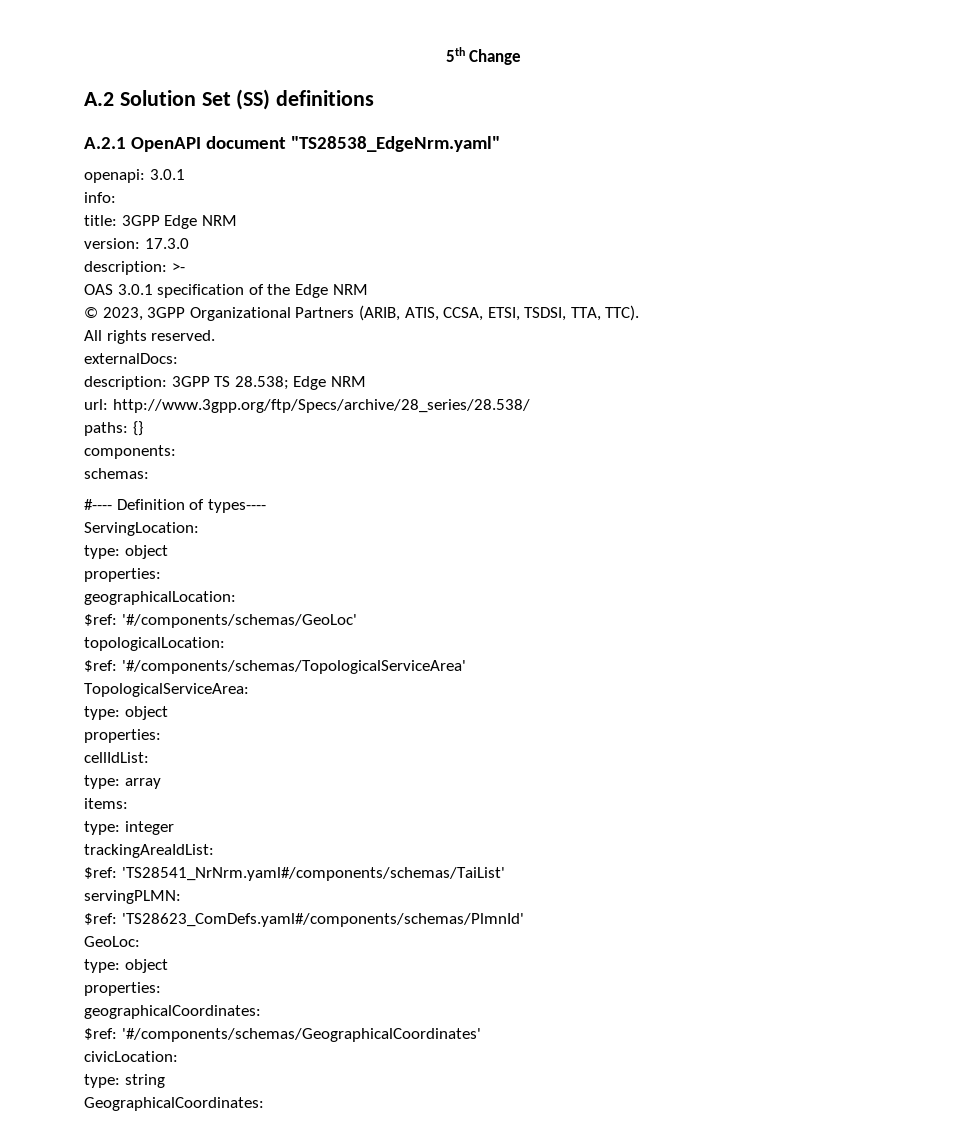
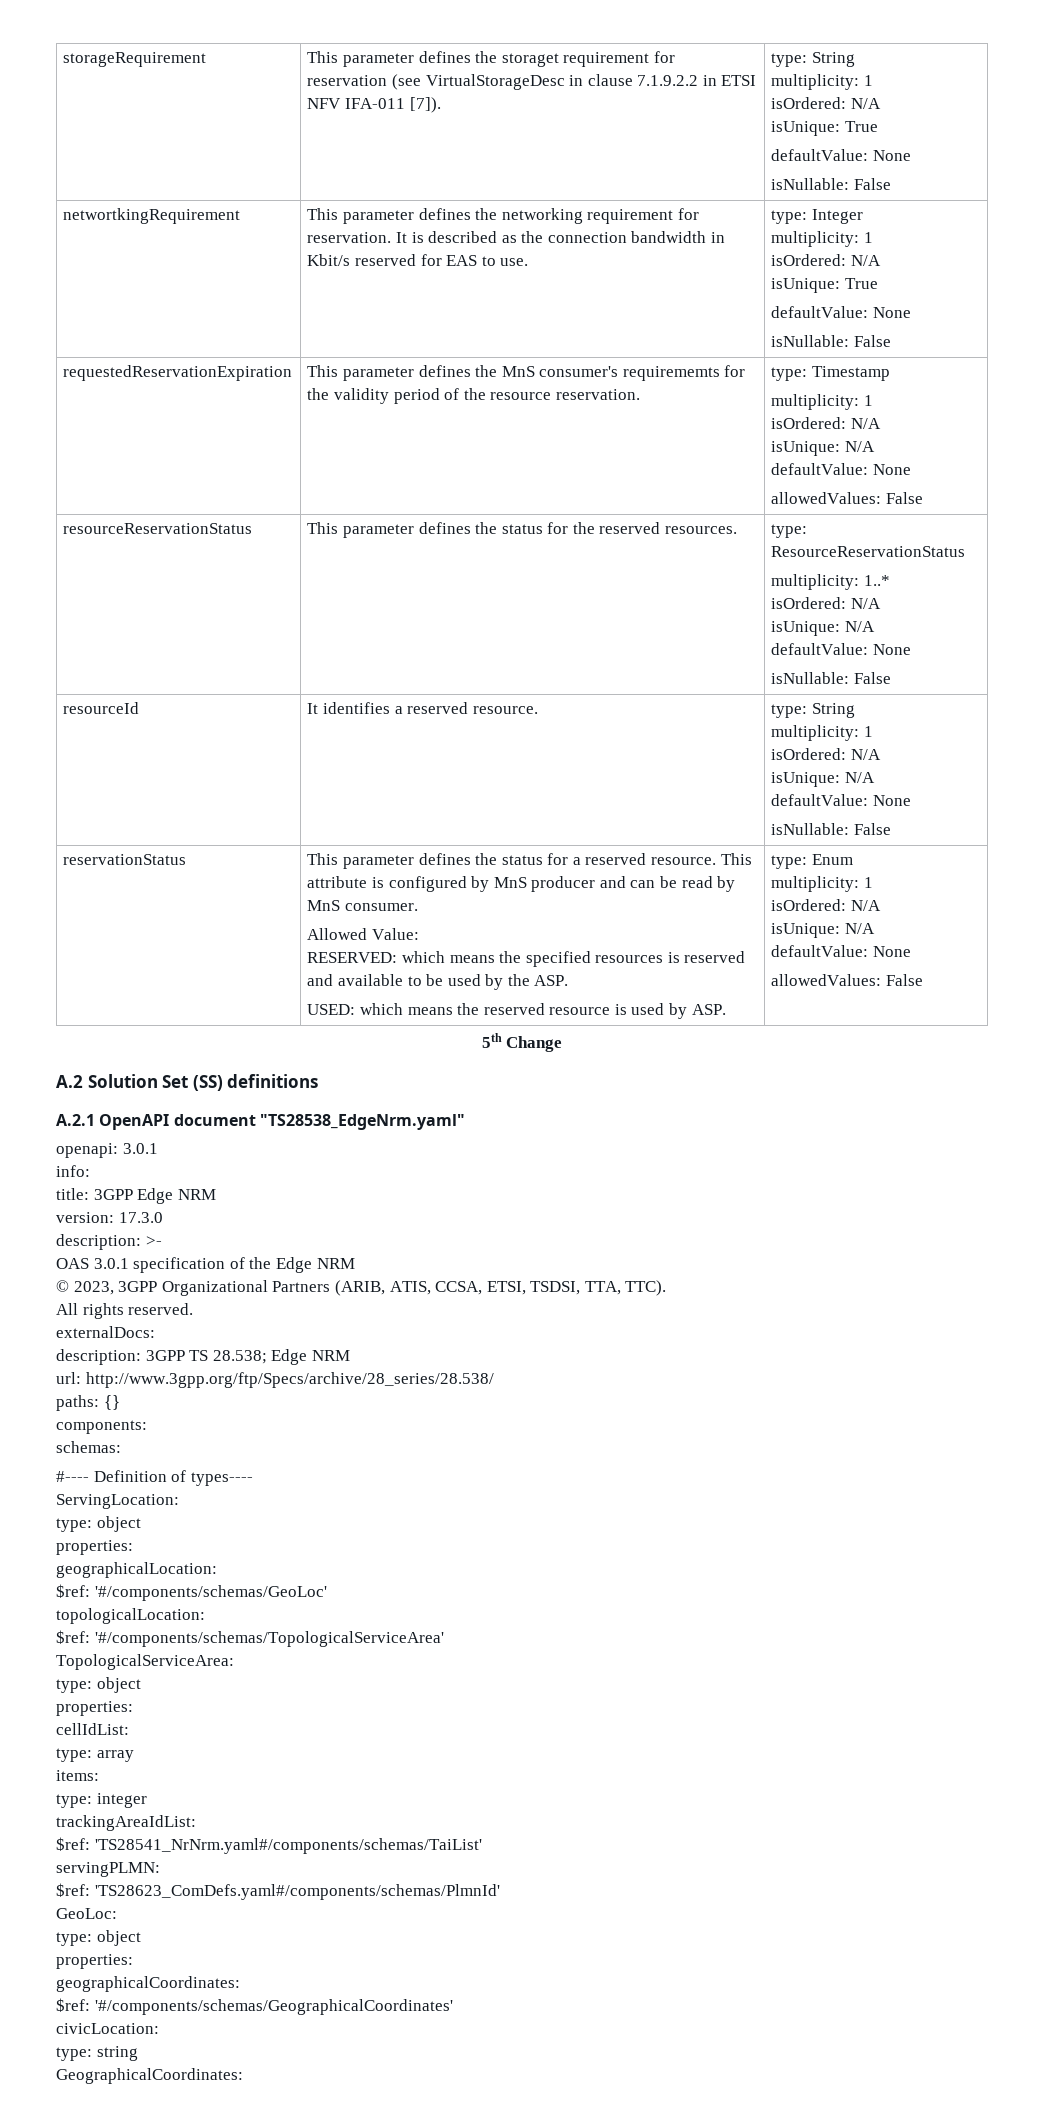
+ storageRequirement | This parameter defines the storaget requirement for reservation (see VirtualStorageDesc in clause 7.1.9.2.2 in ETSI NFV IFA-011 [7]). | type: String
+ multiplicity: 1
+ isOrdered: N/A
+ isUnique: True
+ defaultValue: None
+ isNullable: False
+ networtkingRequirement | This parameter defines the networking requirement for reservation. It is described as the connection bandwidth in Kbit/s reserved for EAS to use. | type: Integer
+ multiplicity: 1
+ isOrdered: N/A
+ isUnique: True
+ defaultValue: None
+ isNullable: False
+ requestedReservationExpiration | This parameter defines the MnS consumer's requirememts for the validity period of the resource reservation. | type: Timestamp
+ multiplicity: 1
+ isOrdered: N/A
+ isUnique: N/A
+ defaultValue: None
+ allowedValues: False
+ resourceReservationStatus | This parameter defines the status for the reserved resources. | type: ResourceReservationStatus
+ multiplicity: 1..*
+ isOrdered: N/A
+ isUnique: N/A
+ defaultValue: None
+ isNullable: False
+ resourceId | It identifies a reserved resource. | type: String
+ multiplicity: 1
+ isOrdered: N/A
+ isUnique: N/A
+ defaultValue: None
+ isNullable: False
+ reservationStatus | This parameter defines the status for a reserved resource. This attribute is configured by MnS producer and can be read by MnS consumer.
+ Allowed Value:
+ RESERVED: which means the specified resources is reserved and available to be used by the ASP.
+ USED: which means the reserved resource is used by ASP. | type: Enum
+ multiplicity: 1
+ isOrdered: N/A
+ isUnique: N/A
+ defaultValue: None
+ allowedValues: False

